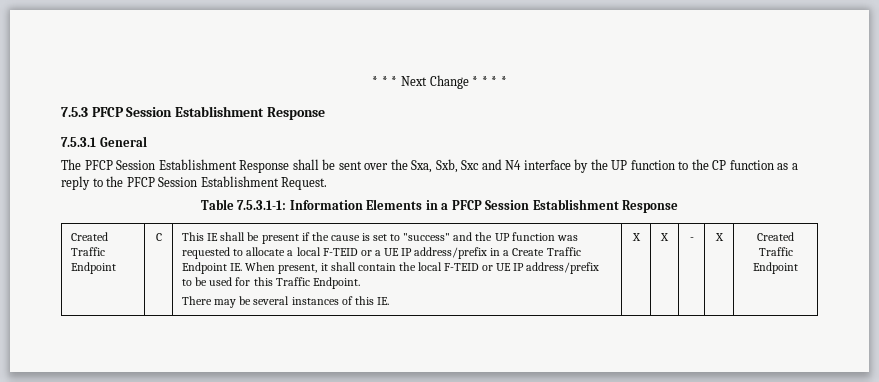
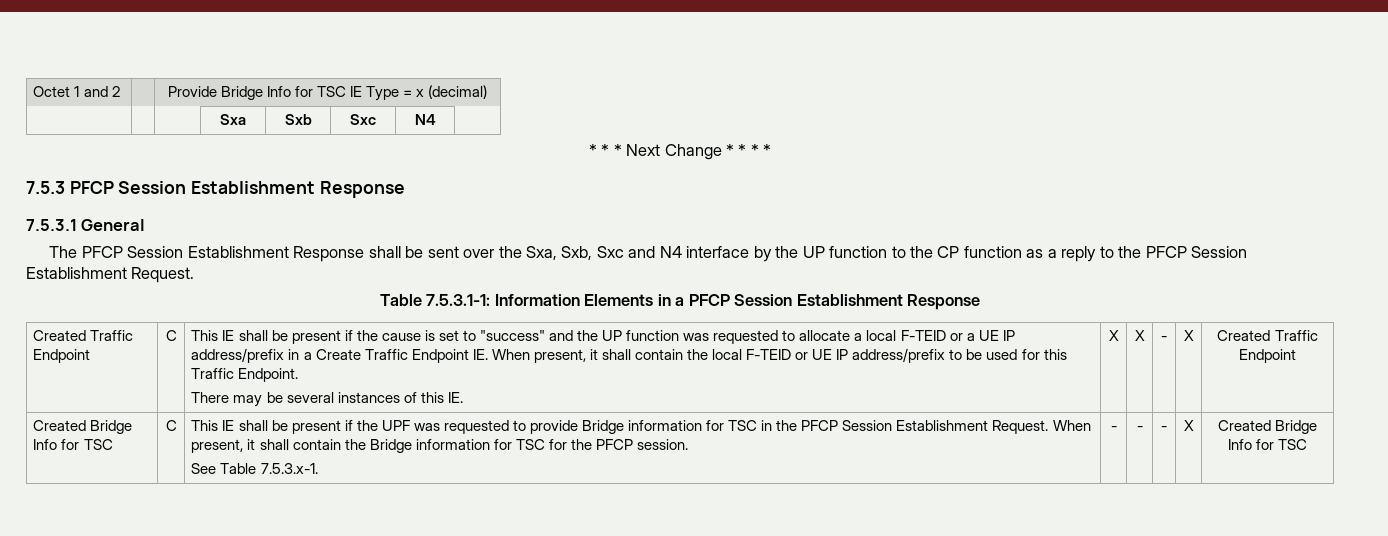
+ Octet 1 and 2 | | Provide Bridge Info for TSC IE Type = x (decimal)
+ | | | Sxa | Sxb | Sxc | N4 |
+ Created Bridge Info for TSC | C | This IE shall be present if the UPF was requested to provide Bridge information for TSC in the PFCP Session Establishment Request. When present, it shall contain the Bridge information for TSC for the PFCP session.
+ See Table 7.5.3.x-1. | - | - | - | X | Created Bridge Info for TSC

